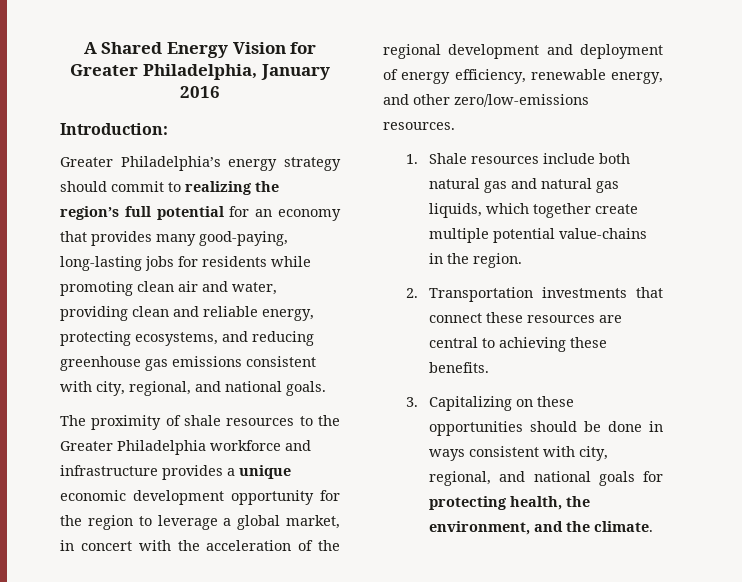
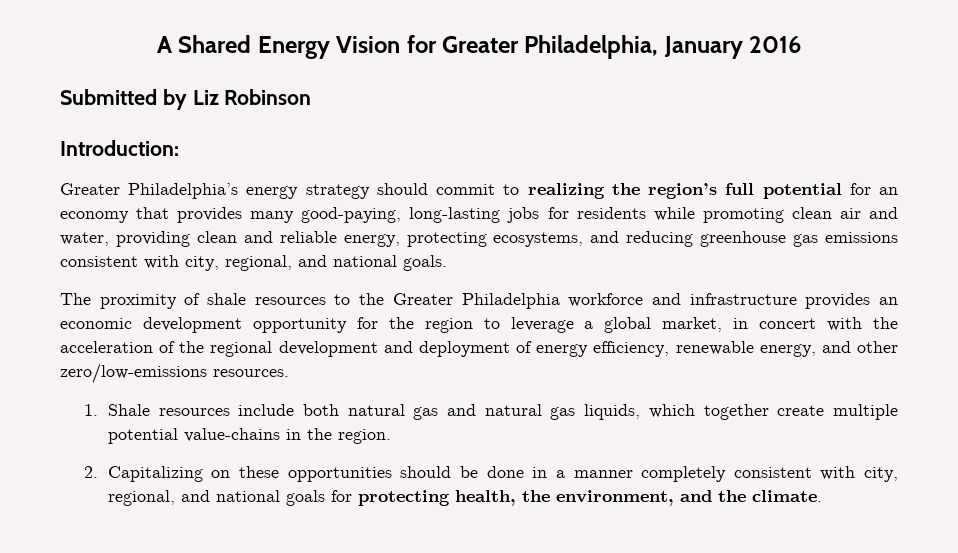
+ Submitted by Liz Robinson
- The proximity of shale resources to the Greater Philadelphia workforce and infrastructure provides a unique economic development opportunity for the region to leverage a global market, in concert with the acceleration of the regional development and deployment of energy efficiency, renewable energy, and other zero/low-emissions resources.
+ The proximity of shale resources to the Greater Philadelphia workforce and infrastructure provides an economic development opportunity for the region to leverage a global market, in concert with the acceleration of the regional development and deployment of energy efficiency, renewable energy, and other zero/low-emissions resources.
- 2. Transportation investments that connect these resources are central to achieving these benefits.
- 3. Capitalizing on these opportunities should be done in ways consistent with city, regional, and national goals for protecting health, the environment, and the climate.
+ 2. Capitalizing on these opportunities should be done in a manner completely consistent with city, regional, and national goals for protecting health, the environment, and the climate.

